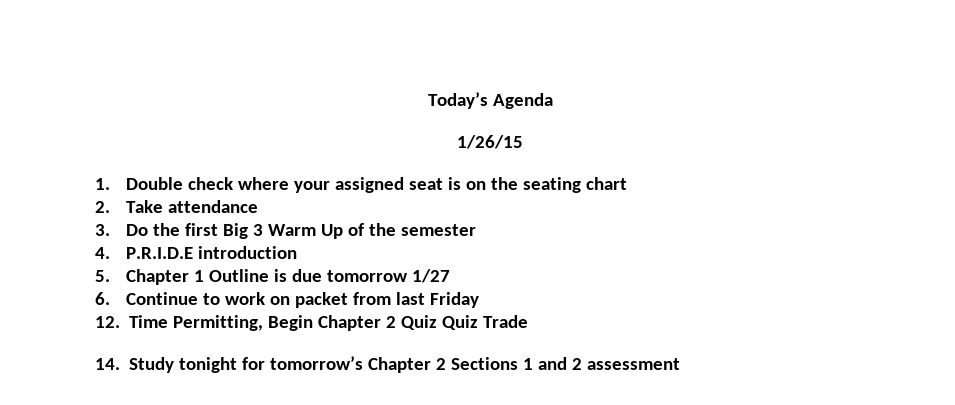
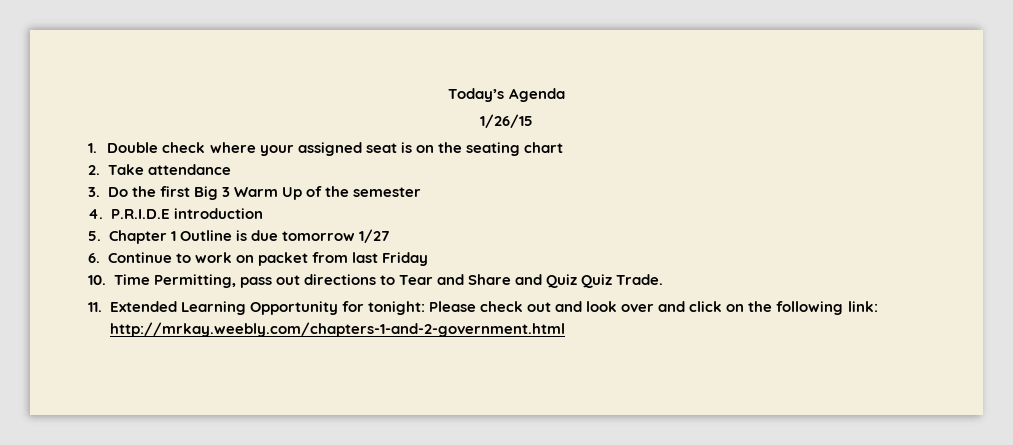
- 12. Time Permitting, Begin Chapter 2 Quiz Quiz Trade
- 14. Study tonight for tomorrow’s Chapter 2 Sections 1 and 2 assessment
+ 10. Time Permitting, pass out directions to Tear and Share and Quiz Quiz Trade.
+ 11. Extended Learning Opportunity for tonight: Please check out and look over and click on the following link: http://mrkay.weebly.com/chapters-1-and-2-government.html

